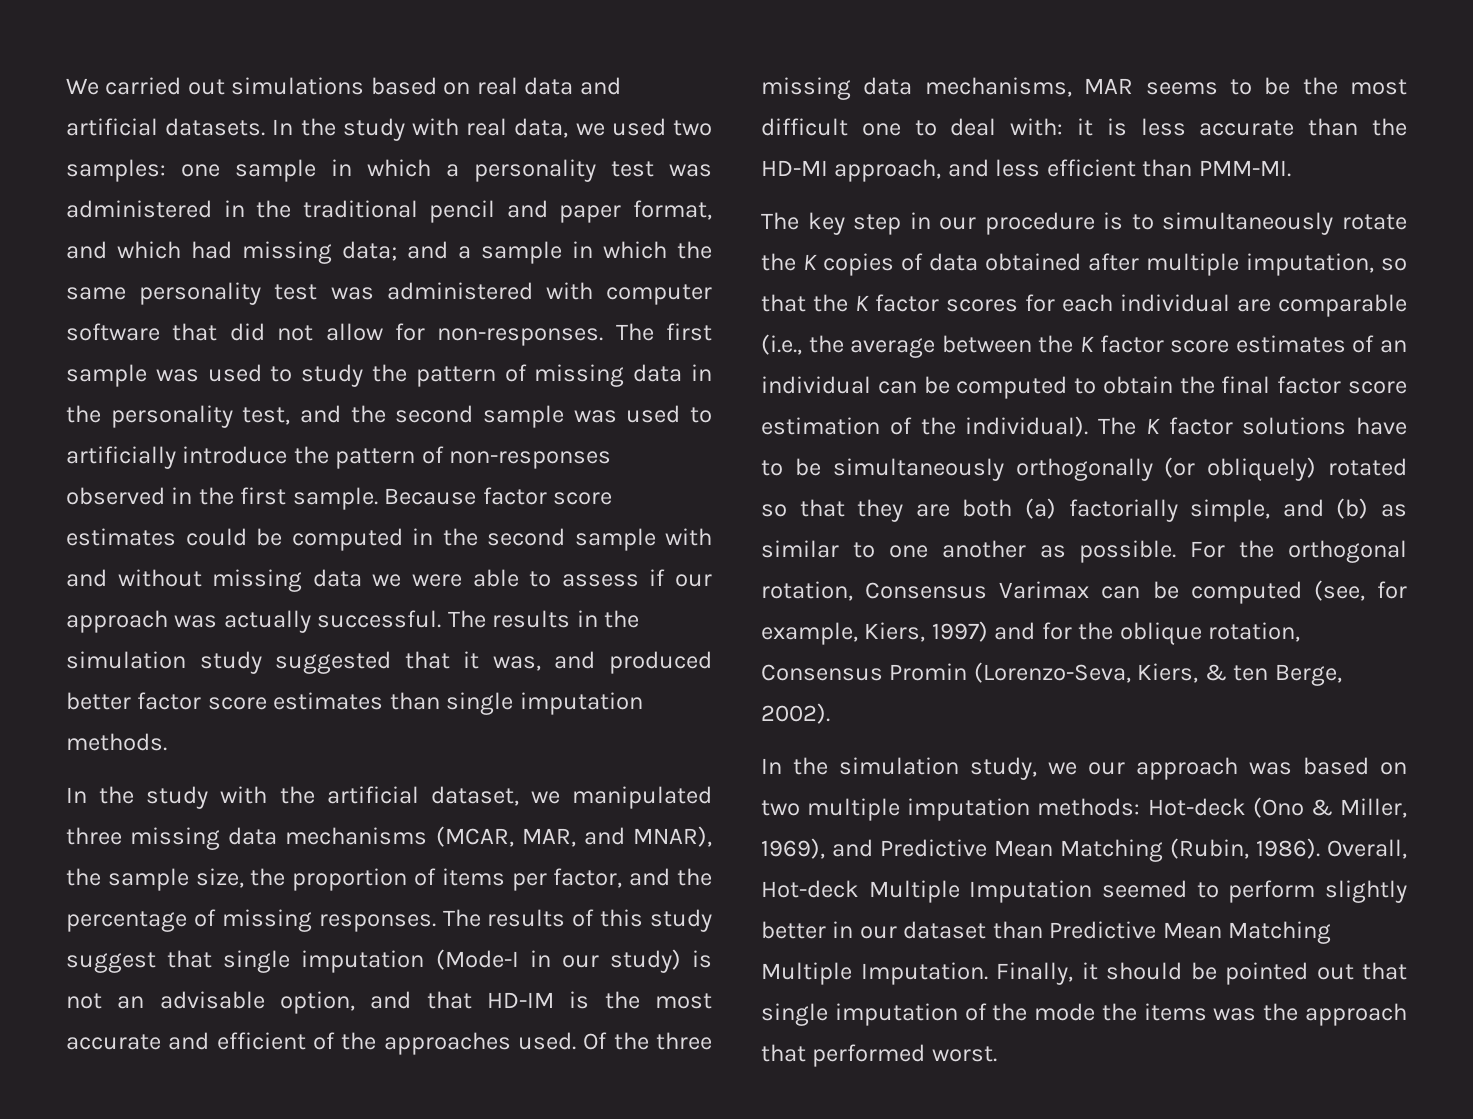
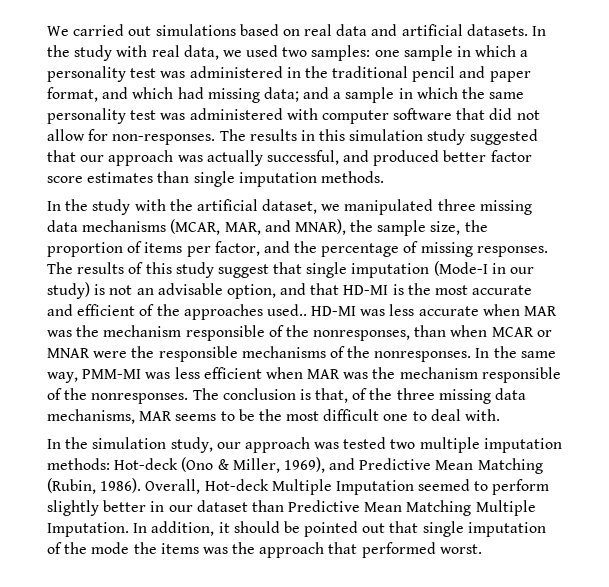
- The first sample was used to study the pattern of missing data in the personality test, and the second sample was used to artificially introduce the pattern of non-responses observed in the first sample. Because factor score estimates could be computed in the second sample with and without missing data we were able to assess if our approach was actually successful. The results in the simulation study suggested that it was, and produced better factor score estimates than single imputation methods.
+ The results in this simulation study suggested that our approach was actually successful, and produced better factor score estimates than single imputation methods.
- The results of this study suggest that single imputation (Mode-I in our study) is not an advisable option, and that HD-IM is the most accurate and efficient of the approaches used. Of the three missing data mechanisms, MAR seems to be the most difficult one to deal with: it is less accurate than the HD-MI approach, and less efficient than PMM-MI.
- The key step in our procedure is to simultaneously rotate the K copies of data obtained after multiple imputation, so that the K factor scores for each individual are comparable (i.e., the average between the K factor score estimates of an individual can be computed to obtain the final factor score estimation of the individual). The K factor solutions have to be simultaneously orthogonally (or obliquely) rotated so that they are both (a) factorially simple, and (b) as similar to one another as possible. For the orthogonal rotation, Consensus Varimax can be computed (see, for example, Kiers, 1997) and for the oblique rotation, Consensus Promin (Lorenzo-Seva, Kiers, & ten Berge, 2002).
+ The results of this study suggest that single imputation (Mode-I in our study) is not an advisable option, and that HD-MI is the most accurate and efficient of the approaches used.. HD-MI was less accurate when MAR was the mechanism responsible of the nonresponses, than when MCAR or MNAR were the responsible mechanisms of the nonresponses. In the same way, PMM-MI was less efficient when MAR was the mechanism responsible of the nonresponses. The conclusion is that, of the three missing data mechanisms, MAR seems to be the most difficult one to deal with.
- In the simulation study, we our approach was based on two multiple imputation methods: Hot-deck (Ono & Miller, 1969), and Predictive Mean Matching (Rubin, 1986).
+ In the simulation study, our approach was tested two multiple imputation methods: Hot-deck (Ono & Miller, 1969), and Predictive Mean Matching (Rubin, 1986).
- Finally, it should be pointed out that single imputation of the mode the items was the approach that performed worst.
+ In addition, it should be pointed out that single imputation of the mode the items was the approach that performed worst.

